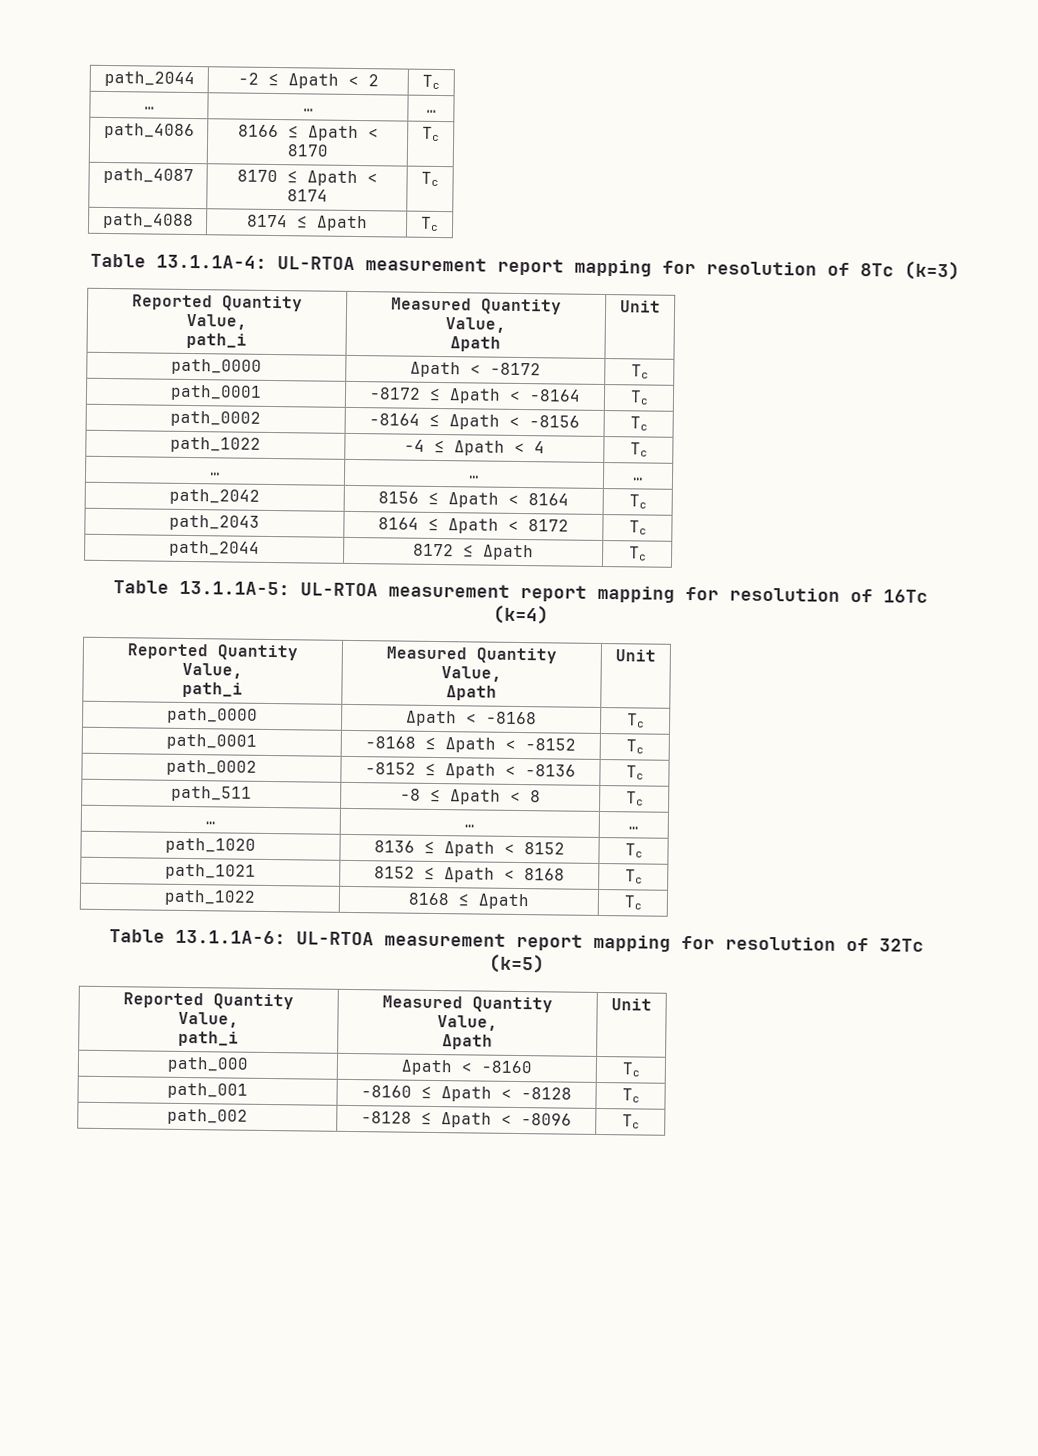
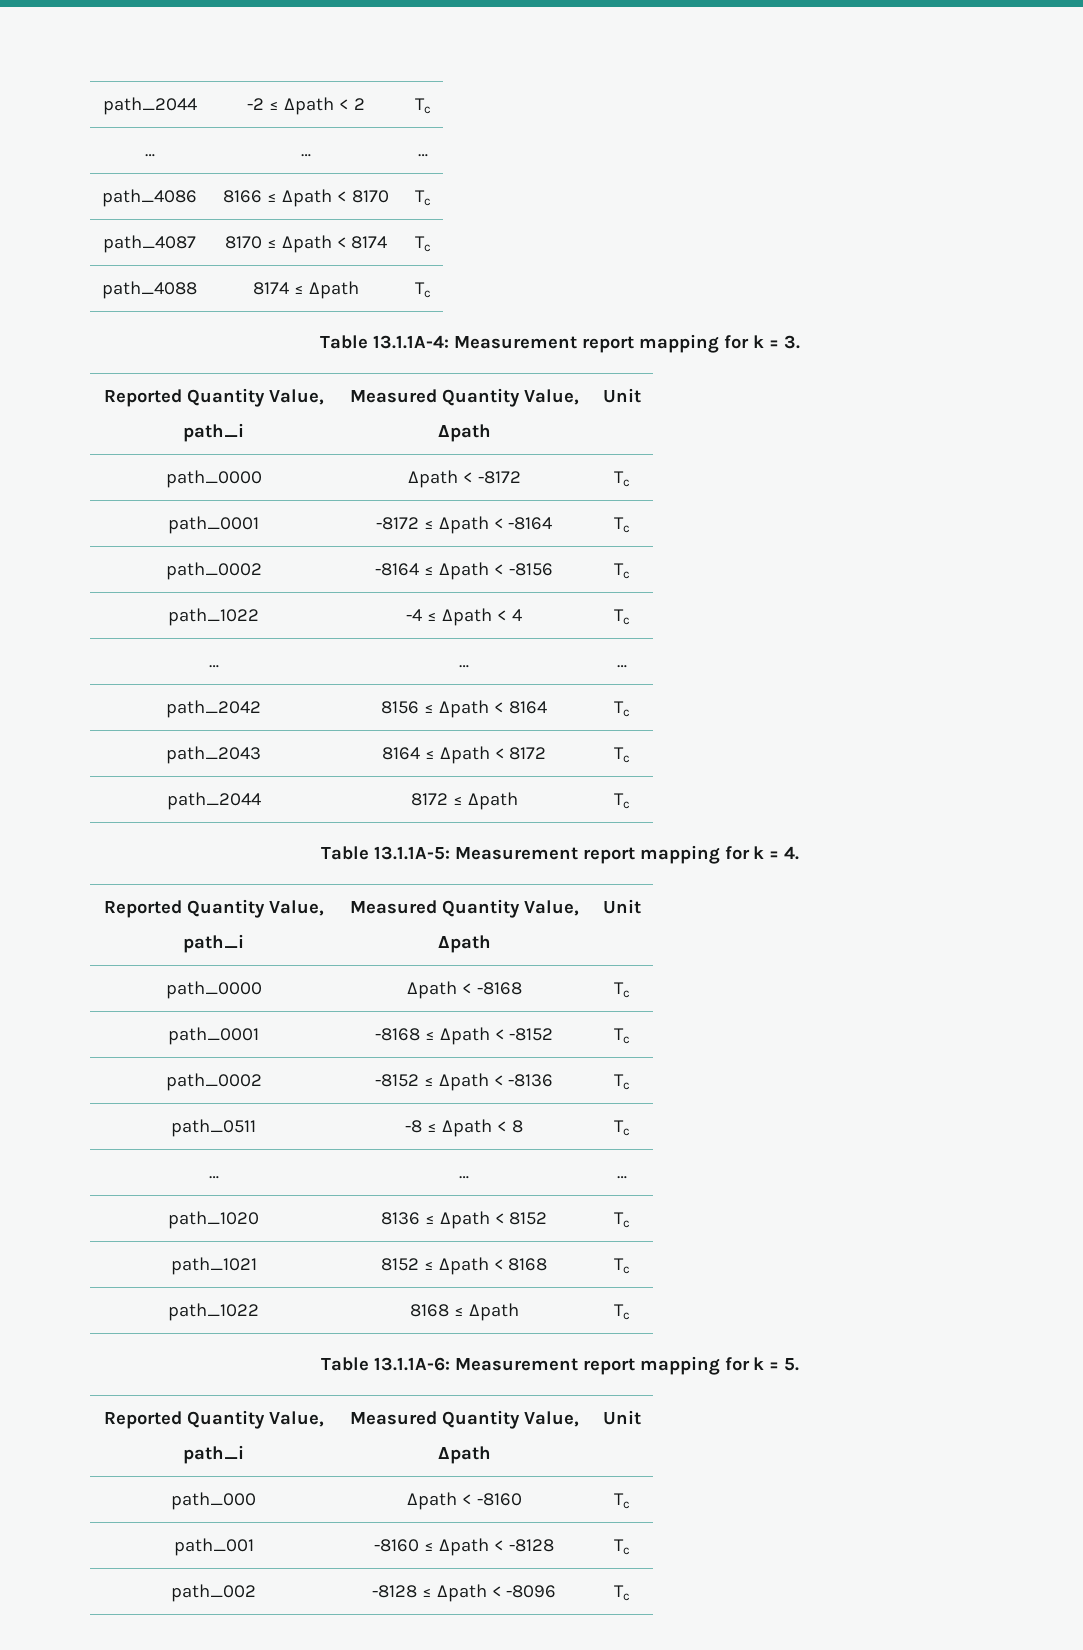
- Table 13.1.1A-4: UL-RTOA measurement report mapping for resolution of 8Tc (k=3)
+ Table 13.1.1A-4: Measurement report mapping for k = 3.
- Table 13.1.1A-5: UL-RTOA measurement report mapping for resolution of 16Tc (k=4)
+ Table 13.1.1A-5: Measurement report mapping for k = 4.
- path_511 | -8 ≤ Δpath < 8 | Tc
+ path_0511 | -8 ≤ Δpath < 8 | Tc
- Table 13.1.1A-6: UL-RTOA measurement report mapping for resolution of 32Tc (k=5)
+ Table 13.1.1A-6: Measurement report mapping for k = 5.

